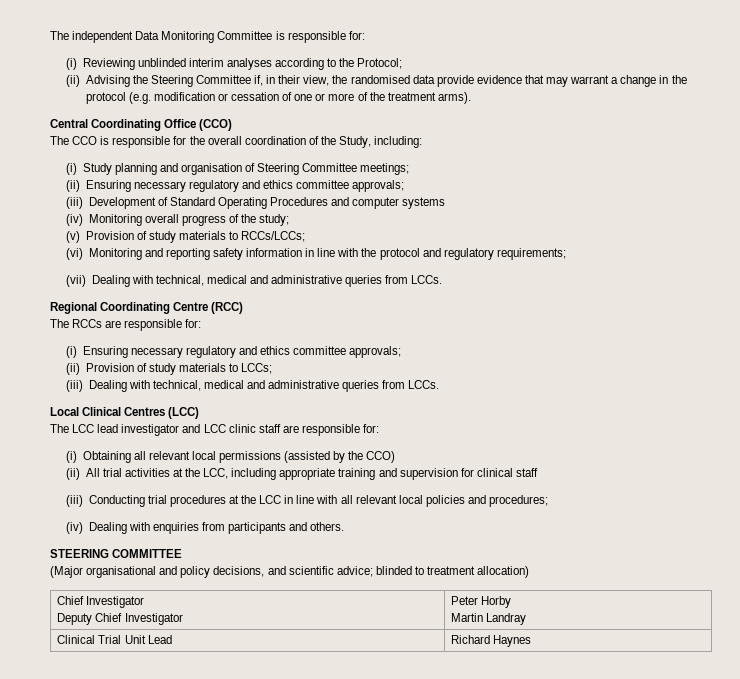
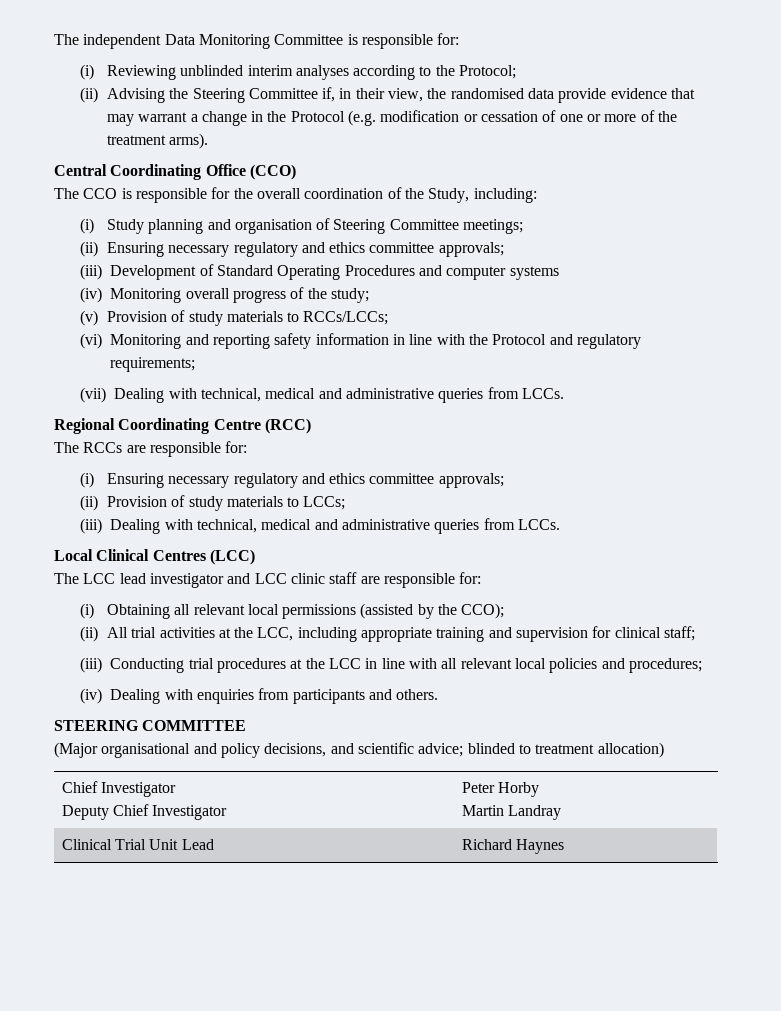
- (ii) Advising the Steering Committee if, in their view, the randomised data provide evidence that may warrant a change in the protocol (e.g. modification or cessation of one or more of the treatment arms).
+ (ii) Advising the Steering Committee if, in their view, the randomised data provide evidence that may warrant a change in the Protocol (e.g. modification or cessation of one or more of the treatment arms).
- (vi) Monitoring and reporting safety information in line with the protocol and regulatory requirements;
+ (vi) Monitoring and reporting safety information in line with the Protocol and regulatory requirements;
- (i) Obtaining all relevant local permissions (assisted by the CCO)
+ (i) Obtaining all relevant local permissions (assisted by the CCO);
- (ii) All trial activities at the LCC, including appropriate training and supervision for clinical staff
+ (ii) All trial activities at the LCC, including appropriate training and supervision for clinical staff;

